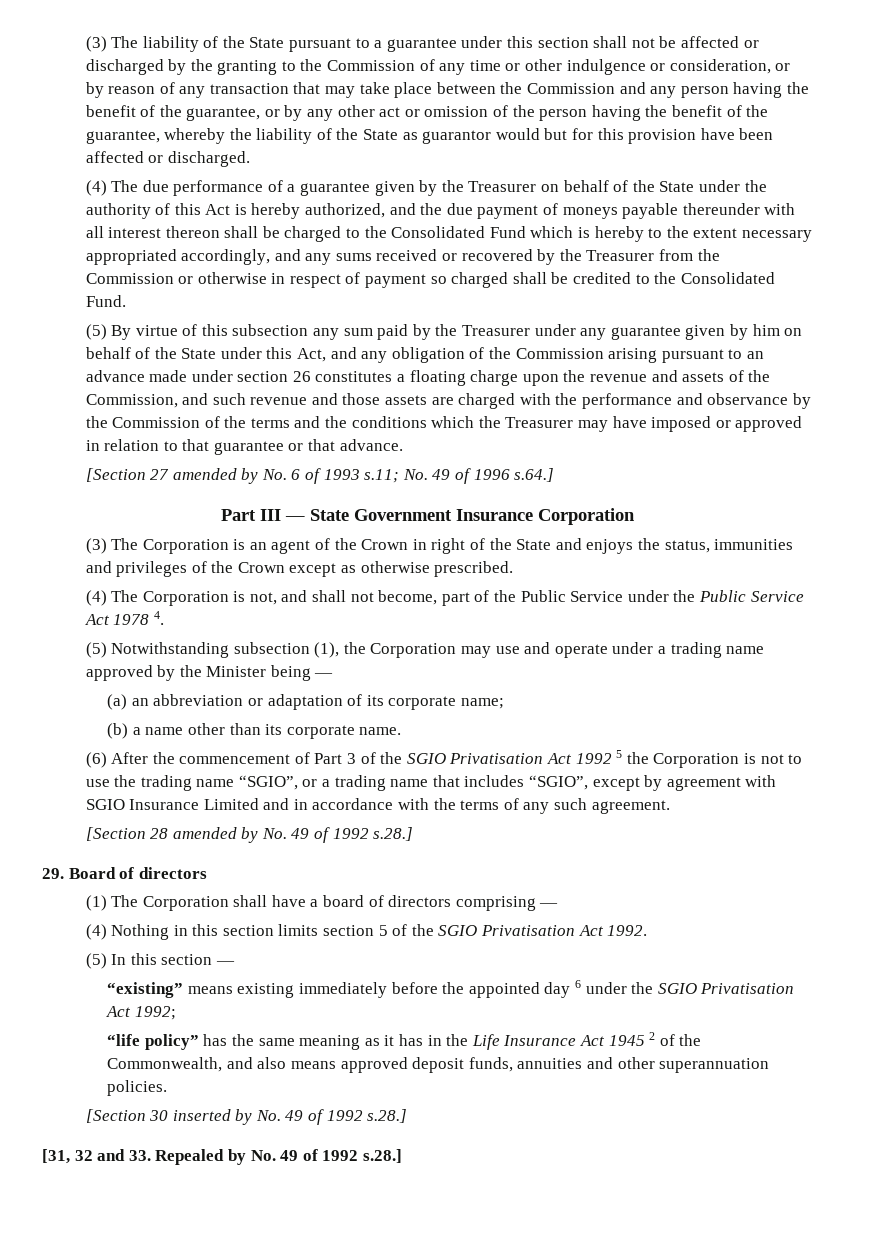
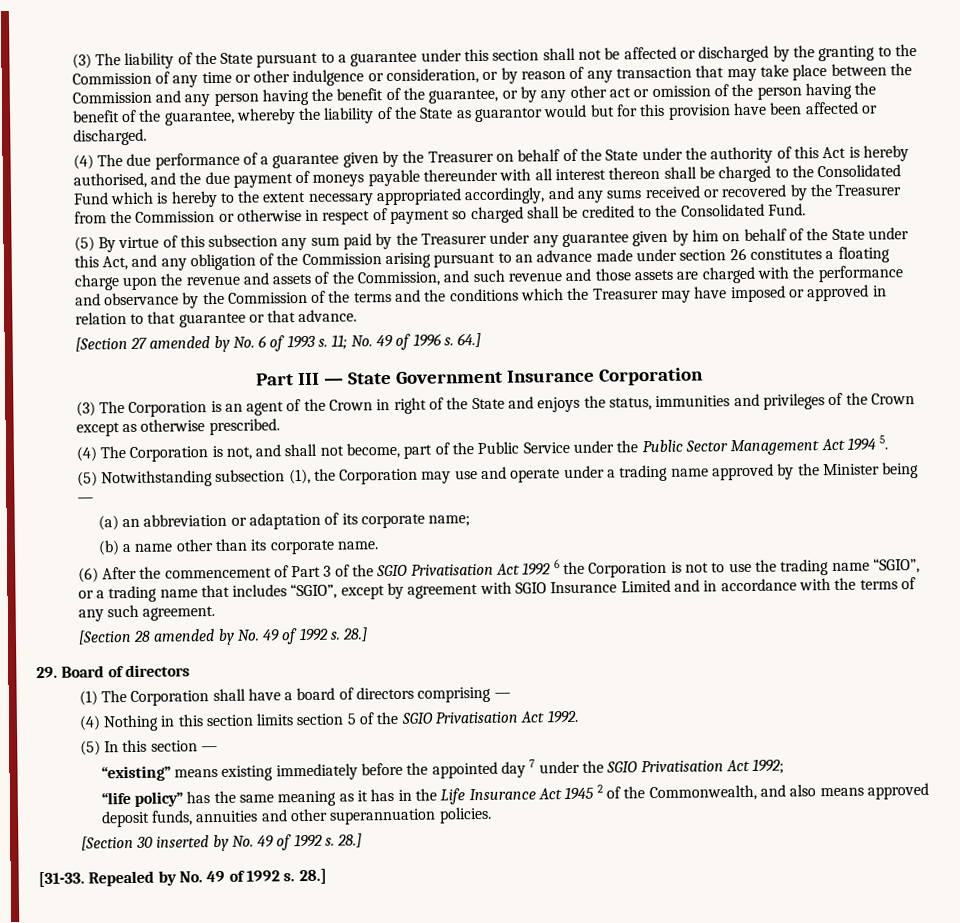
- (4) The due performance of a guarantee given by the Treasurer on behalf of the State under the authority of this Act is hereby authorized, and the due payment of moneys payable thereunder with all interest thereon shall be charged to the Consolidated Fund which is hereby to the extent necessary appropriated accordingly, and any sums received or recovered by the Treasurer from the Commission or otherwise in respect of payment so charged shall be credited to the Consolidated Fund.
+ (4) The due performance of a guarantee given by the Treasurer on behalf of the State under the authority of this Act is hereby authorised, and the due payment of moneys payable thereunder with all interest thereon shall be charged to the Consolidated Fund which is hereby to the extent necessary appropriated accordingly, and any sums received or recovered by the Treasurer from the Commission or otherwise in respect of payment so charged shall be credited to the Consolidated Fund.
- [Section 27 amended by No. 6 of 1993 s.11; No. 49 of 1996 s.64.]
+ [Section 27 amended by No. 6 of 1993 s. 11; No. 49 of 1996 s. 64.]
- (4) The Corporation is not, and shall not become, part of the Public Service under the Public Service Act 1978 4.
+ (4) The Corporation is not, and shall not become, part of the Public Service under the Public Sector Management Act 1994 5.
- (6) After the commencement of Part 3 of the SGIO Privatisation Act 1992 5 the Corporation is not to use the trading name “SGIO”, or a trading name that includes “SGIO”, except by agreement with SGIO Insurance Limited and in accordance with the terms of any such agreement.
+ (6) After the commencement of Part 3 of the SGIO Privatisation Act 1992 6 the Corporation is not to use the trading name “SGIO”, or a trading name that includes “SGIO”, except by agreement with SGIO Insurance Limited and in accordance with the terms of any such agreement.
- [Section 28 amended by No. 49 of 1992 s.28.]
+ [Section 28 amended by No. 49 of 1992 s. 28.]
- “existing” means existing immediately before the appointed day 6 under the SGIO Privatisation Act 1992;
+ “existing” means existing immediately before the appointed day 7 under the SGIO Privatisation Act 1992;
- [Section 30 inserted by No. 49 of 1992 s.28.]
- [31, 32 and 33. Repealed by No. 49 of 1992 s.28.]
+ [Section 30 inserted by No. 49 of 1992 s. 28.]
+ [31-33. Repealed by No. 49 of 1992 s. 28.]

